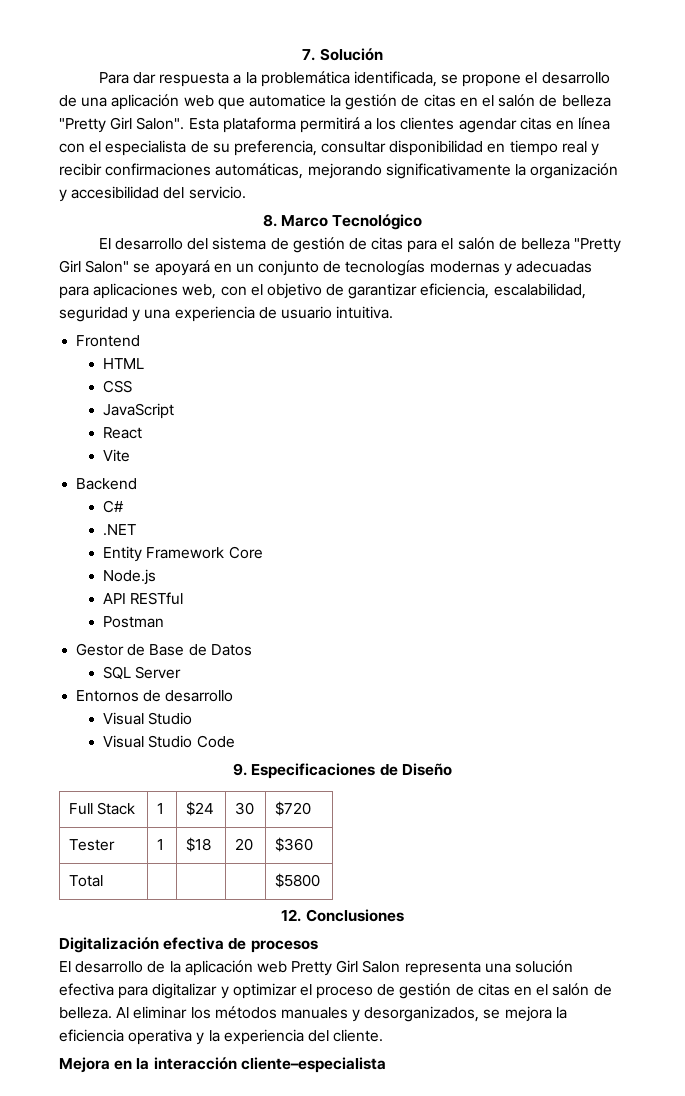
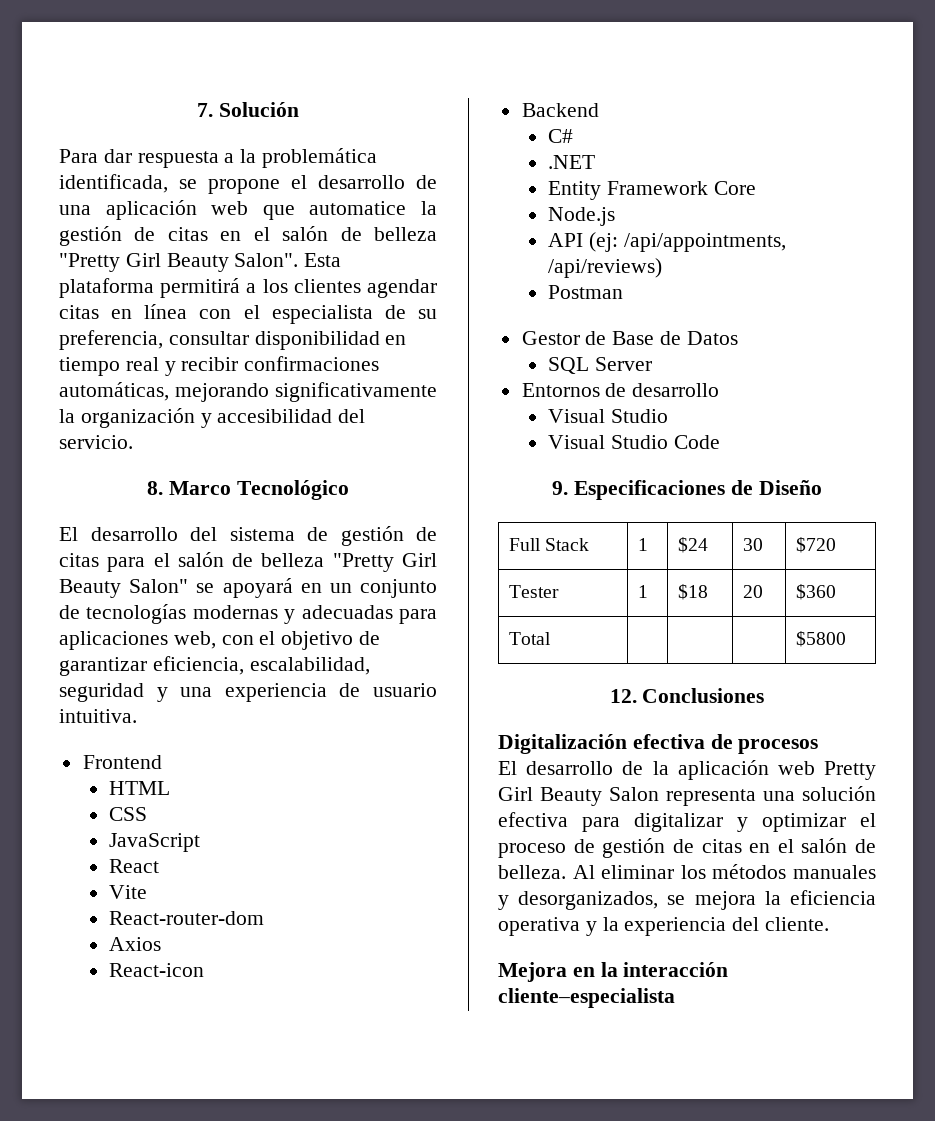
- Para dar respuesta a la problemática identificada, se propone el desarrollo de una aplicación web que automatice la gestión de citas en el salón de belleza "Pretty Girl Salon".
+ Para dar respuesta a la problemática identificada, se propone el desarrollo de una aplicación web que automatice la gestión de citas en el salón de belleza "Pretty Girl Beauty Salon".
- El desarrollo del sistema de gestión de citas para el salón de belleza "Pretty Girl Salon" se apoyará en un conjunto de tecnologías modernas y adecuadas para aplicaciones web, con el objetivo de garantizar eficiencia, escalabilidad, seguridad y una experiencia de usuario intuitiva.
+ El desarrollo del sistema de gestión de citas para el salón de belleza "Pretty Girl Beauty Salon" se apoyará en un conjunto de tecnologías modernas y adecuadas para aplicaciones web, con el objetivo de garantizar eficiencia, escalabilidad, seguridad y una experiencia de usuario intuitiva.
+ React-router-dom
+ Axios
+ React-icon
- API RESTful
+ API (ej: /api/appointments, /api/reviews)
- El desarrollo de la aplicación web Pretty Girl Salon representa una solución efectiva para digitalizar y optimizar el proceso de gestión de citas en el salón de belleza.
+ El desarrollo de la aplicación web Pretty Girl Beauty Salon representa una solución efectiva para digitalizar y optimizar el proceso de gestión de citas en el salón de belleza.

